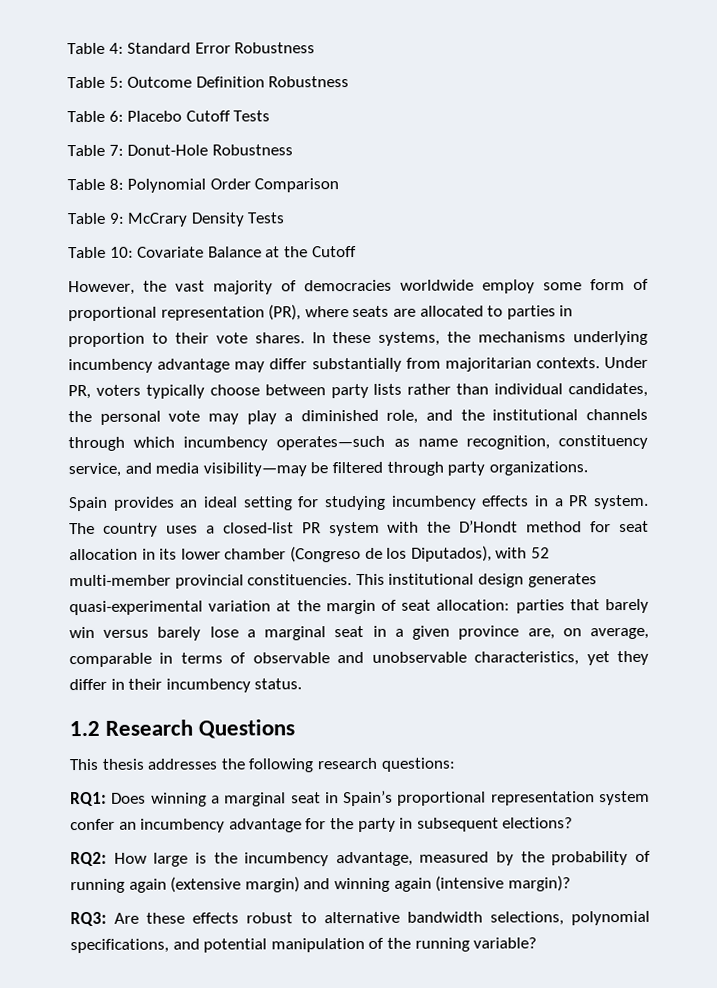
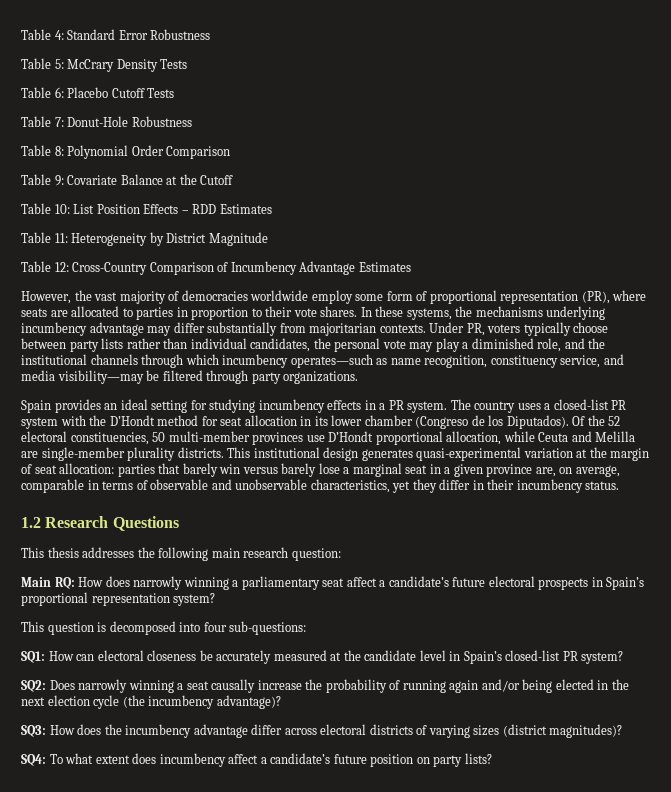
- Table 5: Outcome Definition Robustness
+ Table 5: McCrary Density Tests
- Table 9: McCrary Density Tests
- Table 10: Covariate Balance at the Cutoff
+ Table 9: Covariate Balance at the Cutoff
+ Table 10: List Position Effects – RDD Estimates
+ Table 11: Heterogeneity by District Magnitude
+ Table 12: Cross-Country Comparison of Incumbency Advantage Estimates
- The country uses a closed-list PR system with the D’Hondt method for seat allocation in its lower chamber (Congreso de los Diputados), with 52 multi-member provincial constituencies.
+ The country uses a closed-list PR system with the D’Hondt method for seat allocation in its lower chamber (Congreso de los Diputados). Of the 52 electoral constituencies, 50 multi-member provinces use D’Hondt proportional allocation, while Ceuta and Melilla are single-member plurality districts.
- This thesis addresses the following research questions:
- RQ1: Does winning a marginal seat in Spain’s proportional representation system confer an incumbency advantage for the party in subsequent elections?
- RQ2: How large is the incumbency advantage, measured by the probability of running again (extensive margin) and winning again (intensive margin)?
- RQ3: Are these effects robust to alternative bandwidth selections, polynomial specifications, and potential manipulation of the running variable?
+ This thesis addresses the following main research question:
+ Main RQ: How does narrowly winning a parliamentary seat affect a candidate’s future electoral prospects in Spain’s proportional representation system?
+ This question is decomposed into four sub-questions:
+ SQ1: How can electoral closeness be accurately measured at the candidate level in Spain’s closed-list PR system?
+ SQ2: Does narrowly winning a seat causally increase the probability of running again and/or being elected in the next election cycle (the incumbency advantage)?
+ SQ3: How does the incumbency advantage differ across electoral districts of varying sizes (district magnitudes)?
+ SQ4: To what extent does incumbency affect a candidate’s future position on party lists?

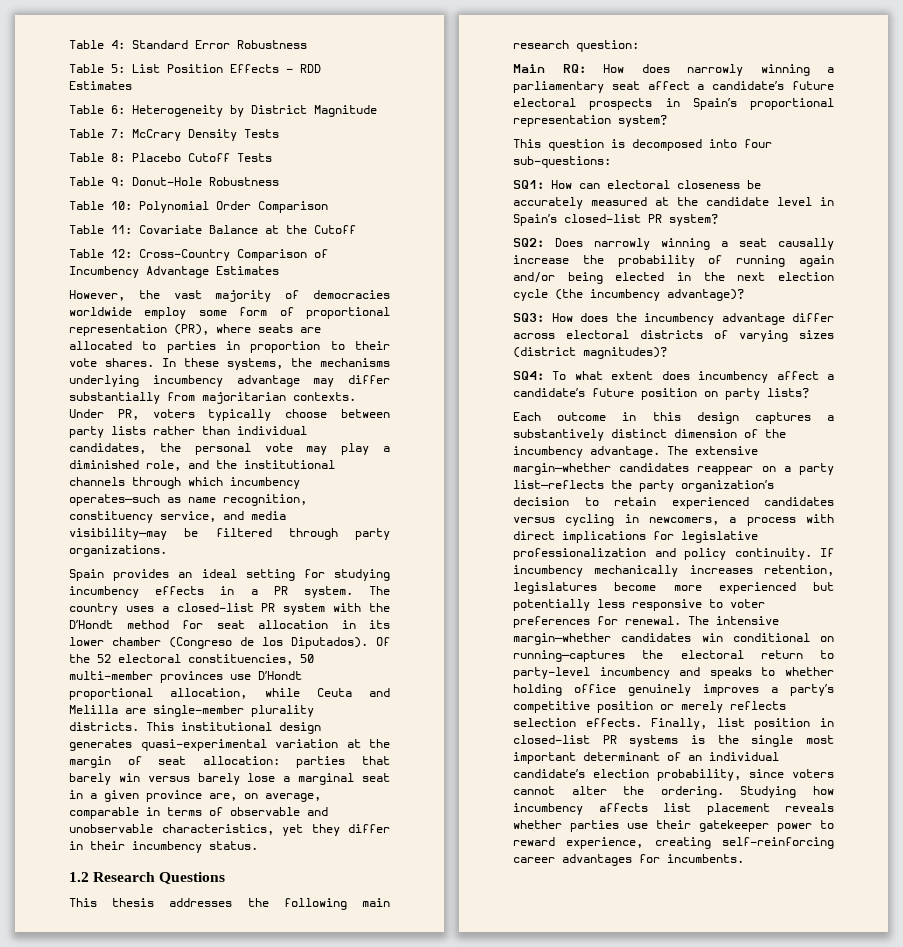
- Table 5: McCrary Density Tests
- Table 6: Placebo Cutoff Tests
- Table 7: Donut-Hole Robustness
- Table 8: Polynomial Order Comparison
- Table 9: Covariate Balance at the Cutoff
- Table 10: List Position Effects – RDD Estimates
+ Table 5: List Position Effects – RDD Estimates
- Table 11: Heterogeneity by District Magnitude
+ Table 6: Heterogeneity by District Magnitude
+ Table 7: McCrary Density Tests
+ Table 8: Placebo Cutoff Tests
+ Table 9: Donut-Hole Robustness
+ Table 10: Polynomial Order Comparison
+ Table 11: Covariate Balance at the Cutoff
+ Each outcome in this design captures a substantively distinct dimension of the incumbency advantage. The extensive margin—whether candidates reappear on a party list—reflects the party organization’s decision to retain experienced candidates versus cycling in newcomers, a process with direct implications for legislative professionalization and policy continuity. If incumbency mechanically increases retention, legislatures become more experienced but potentially less responsive to voter preferences for renewal. The intensive margin—whether candidates win conditional on running—captures the electoral return to party-level incumbency and speaks to whether holding office genuinely improves a party’s competitive position or merely reflects selection effects. Finally, list position in closed-list PR systems is the single most important determinant of an individual candidate’s election probability, since voters cannot alter the ordering. Studying how incumbency affects list placement reveals whether parties use their gatekeeper power to reward experience, creating self-reinforcing career advantages for incumbents.

